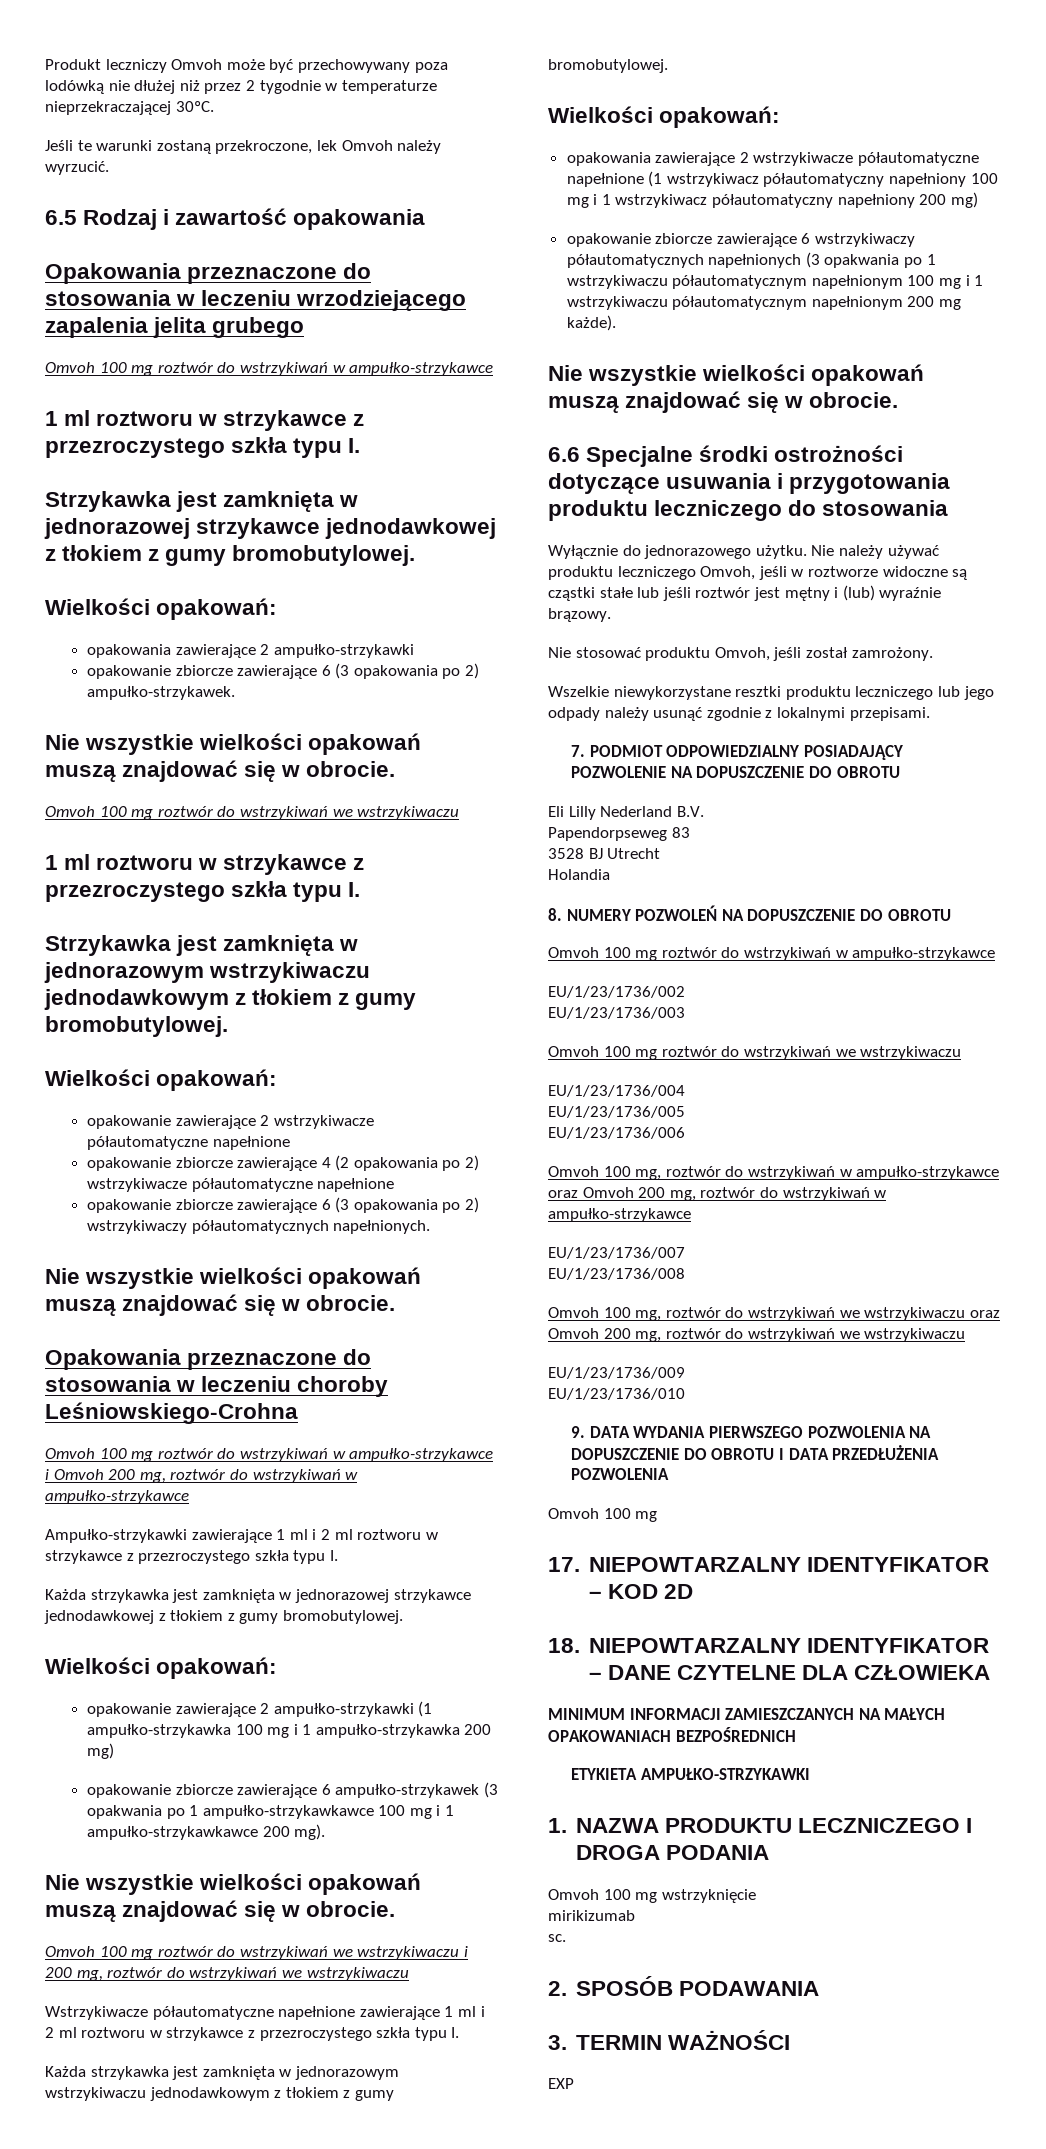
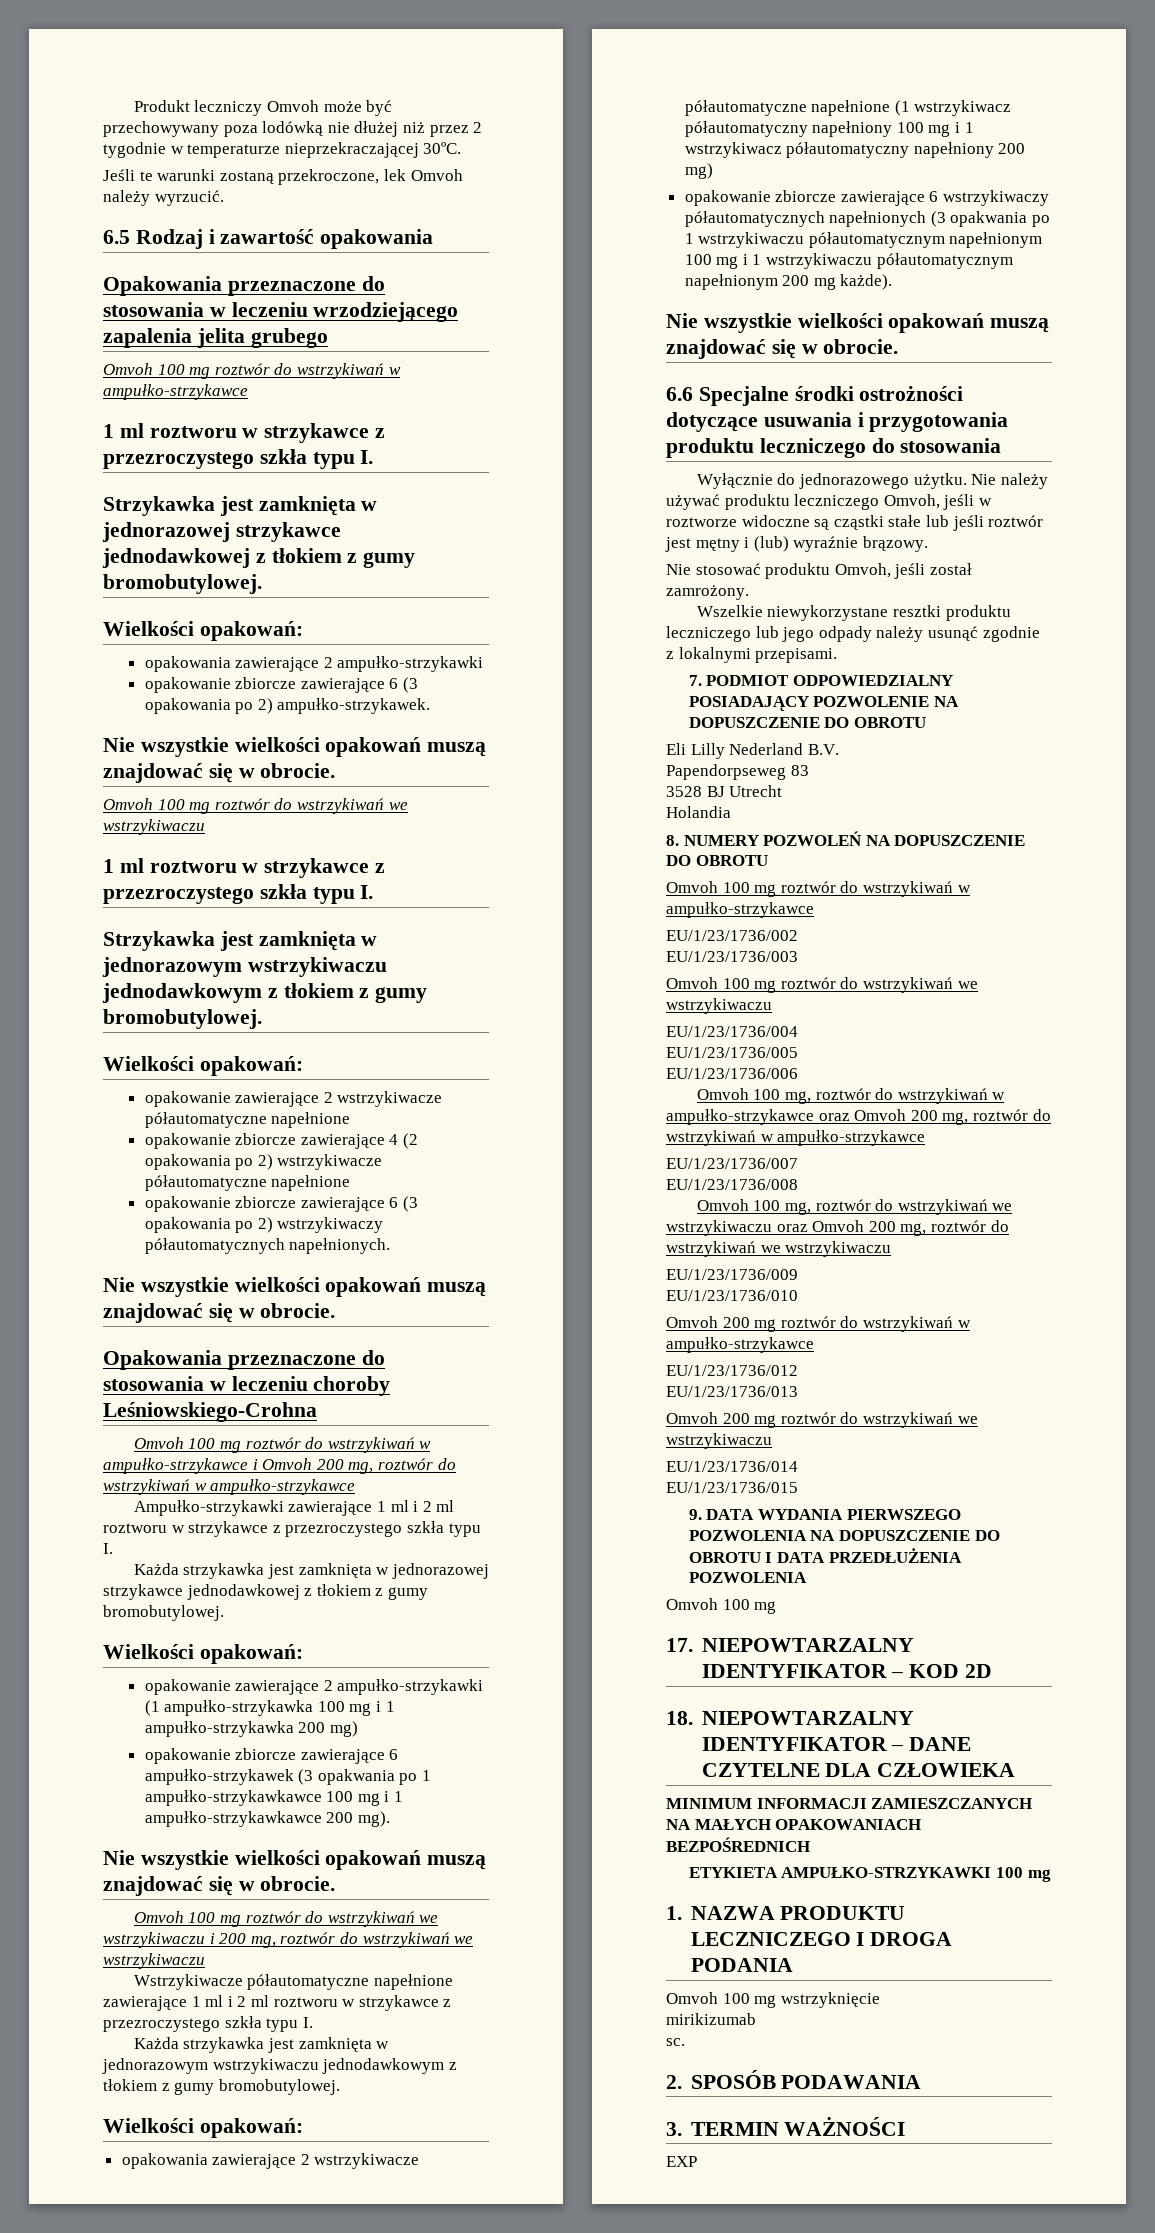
+ Omvoh 200 mg roztwór do wstrzykiwań w ampułko-strzykawce
+ EU/1/23/1736/012
+ EU/1/23/1736/013
+ Omvoh 200 mg roztwór do wstrzykiwań we wstrzykiwaczu
+ EU/1/23/1736/014
+ EU/1/23/1736/015
- ETYKIETA AMPUŁKO-STRZYKAWKI
+ ETYKIETA AMPUŁKO-STRZYKAWKI 100 mg

